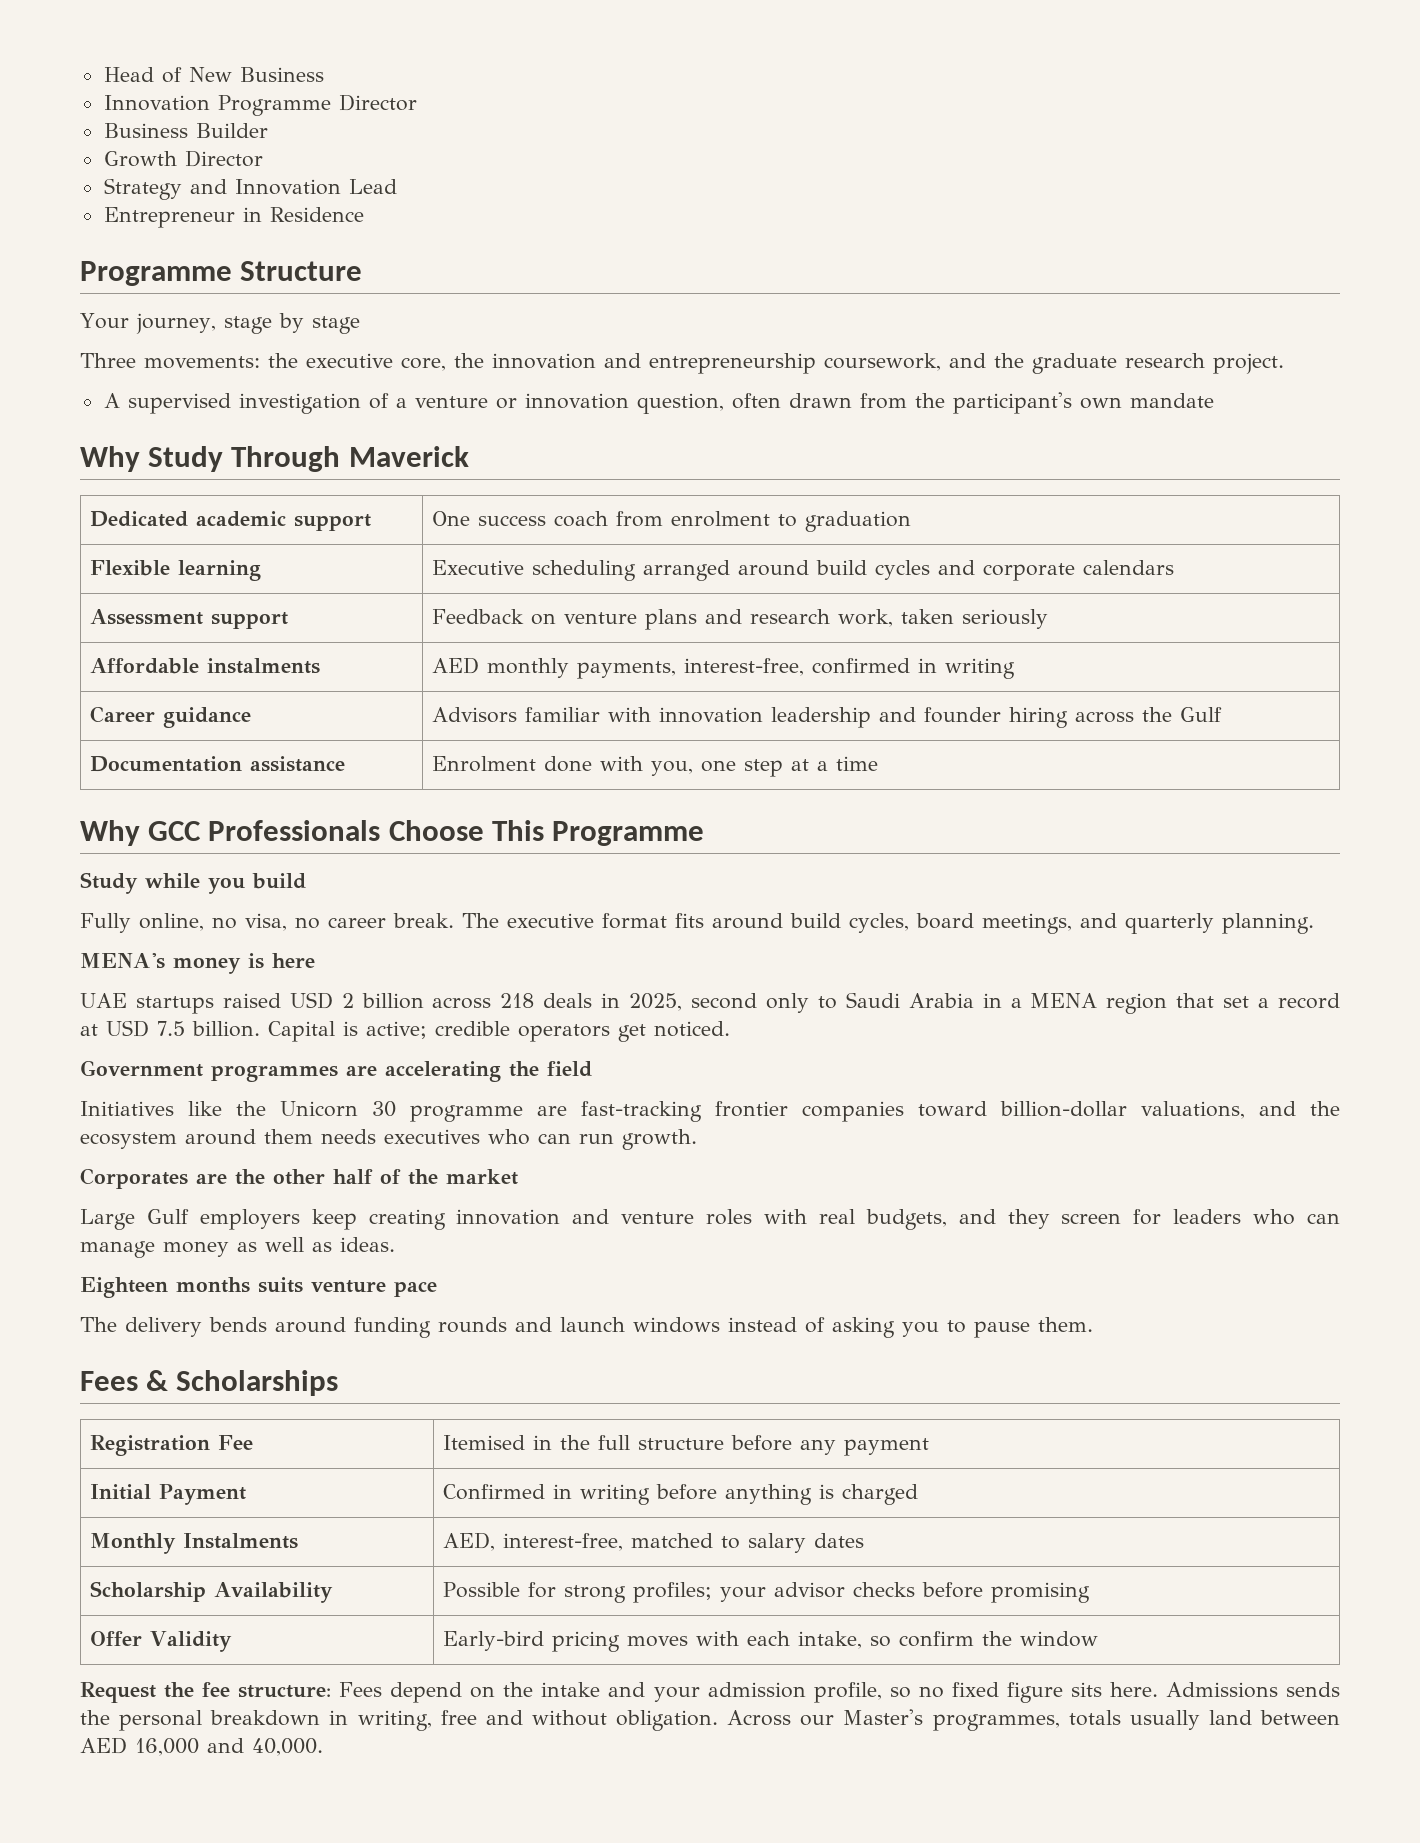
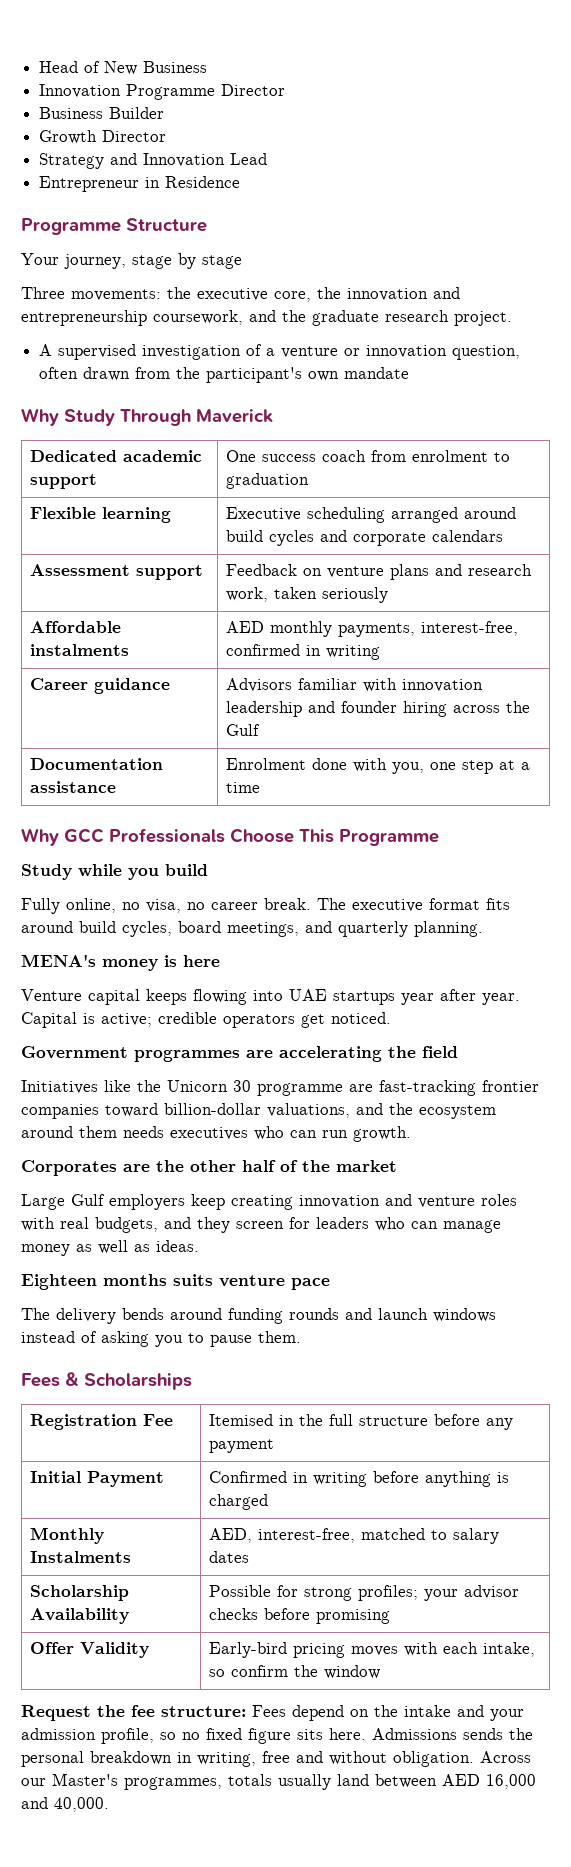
- UAE startups raised USD 2 billion across 218 deals in 2025, second only to Saudi Arabia in a MENA region that set a record at USD 7.5 billion.
+ Venture capital keeps flowing into UAE startups year after year.

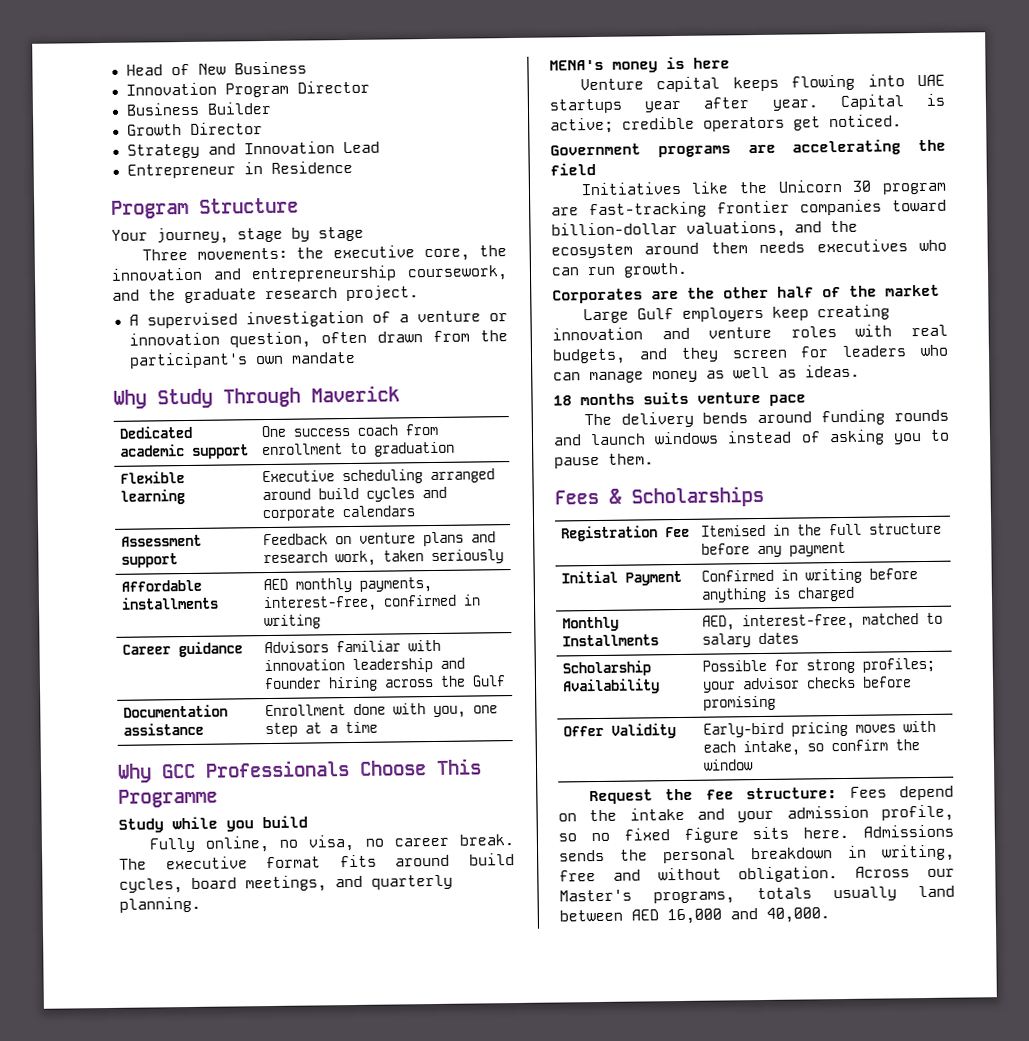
- Innovation Programme Director
+ Innovation Program Director
- Programme Structure
+ Program Structure
- Dedicated academic support | One success coach from enrolment to graduation
+ Dedicated academic support | One success coach from enrollment to graduation
- Affordable instalments | AED monthly payments, interest-free, confirmed in writing
+ Affordable installments | AED monthly payments, interest-free, confirmed in writing
- Documentation assistance | Enrolment done with you, one step at a time
+ Documentation assistance | Enrollment done with you, one step at a time
- Government programmes are accelerating the field
+ Government programs are accelerating the field
- Initiatives like the Unicorn 30 programme are fast-tracking frontier companies toward billion-dollar valuations, and the ecosystem around them needs executives who can run growth.
+ Initiatives like the Unicorn 30 program are fast-tracking frontier companies toward billion-dollar valuations, and the ecosystem around them needs executives who can run growth.
- Eighteen months suits venture pace
+ 18 months suits venture pace
- Monthly Instalments | AED, interest-free, matched to salary dates
+ Monthly Installments | AED, interest-free, matched to salary dates
- Across our Master's programmes, totals usually land between AED 16,000 and 40,000.
+ Across our Master's programs, totals usually land between AED 16,000 and 40,000.

